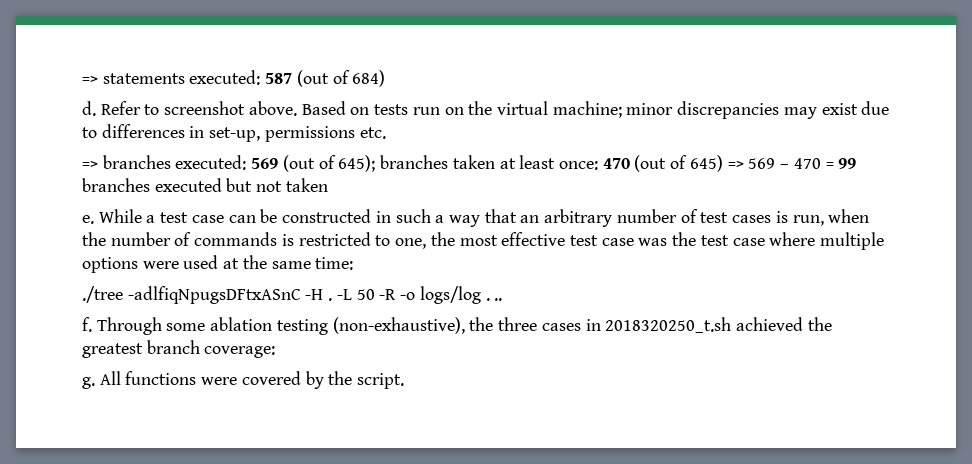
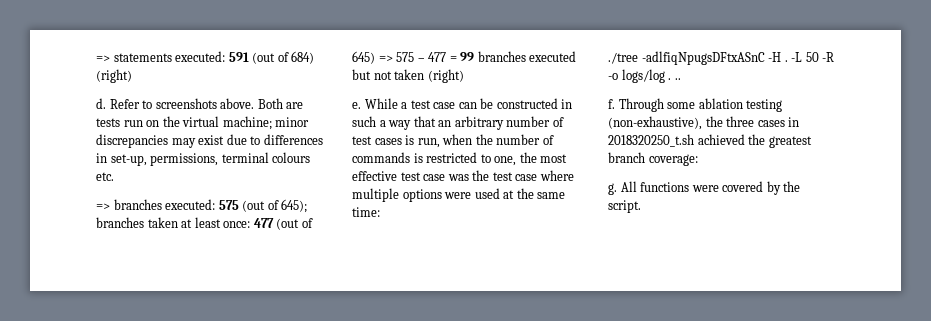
- => statements executed: 587 (out of 684)
+ => statements executed: 591 (out of 684) (right)
- Refer to screenshot above. Based on tests run on the virtual machine; minor discrepancies may exist due to differences in set-up, permissions etc.
+ Refer to screenshots above. Both are tests run on the virtual machine; minor discrepancies may exist due to differences in set-up, permissions, terminal colours etc.
- => branches executed: 569 (out of 645); branches taken at least once: 470 (out of 645) => 569 – 470 = 99 branches executed but not taken
+ => branches executed: 575 (out of 645); branches taken at least once: 477 (out of 645) => 575 – 477 = 99 branches executed but not taken (right)

